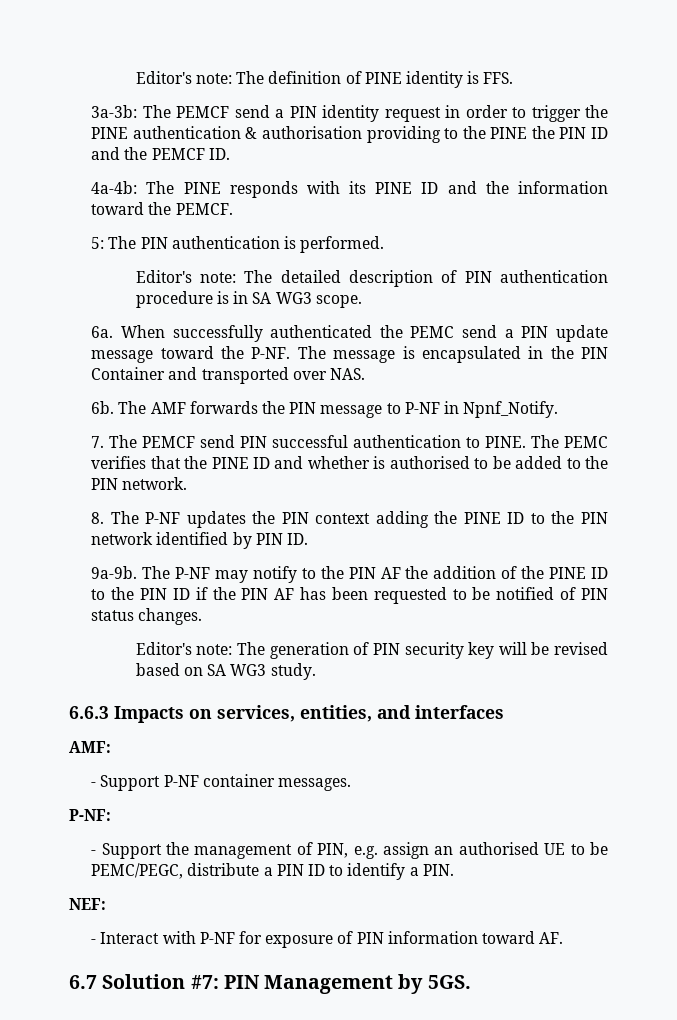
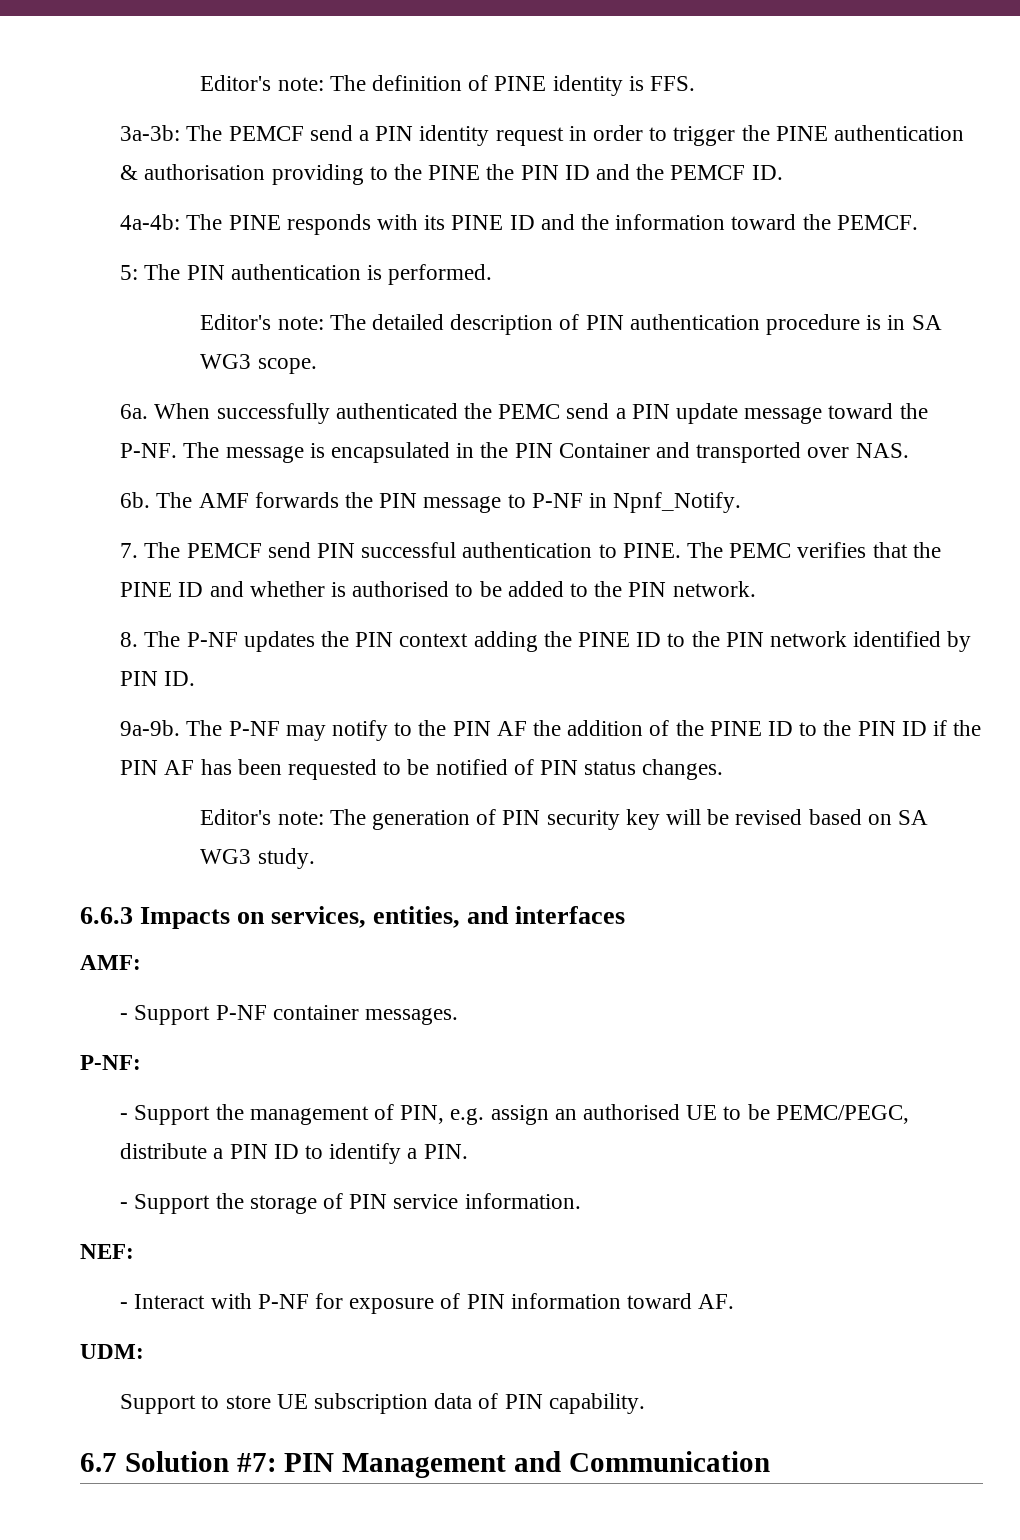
+ - Support the storage of PIN service information.
+ UDM:
+ Support to store UE subscription data of PIN capability.
- 6.7 Solution #7: PIN Management by 5GS.
+ 6.7 Solution #7: PIN Management and Communication

